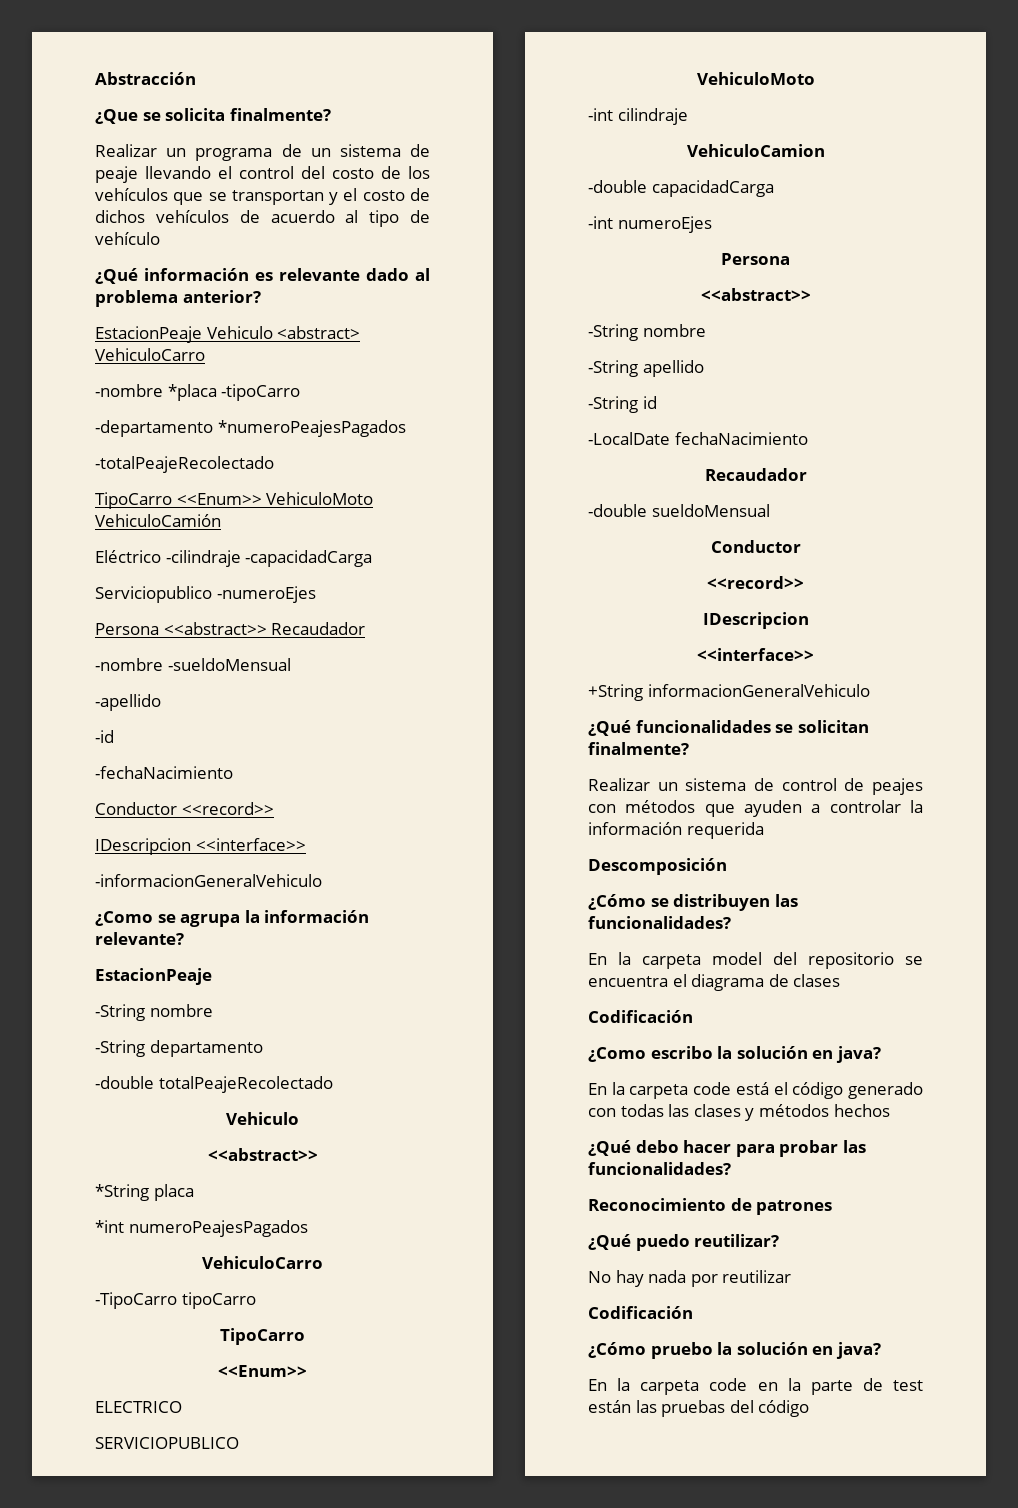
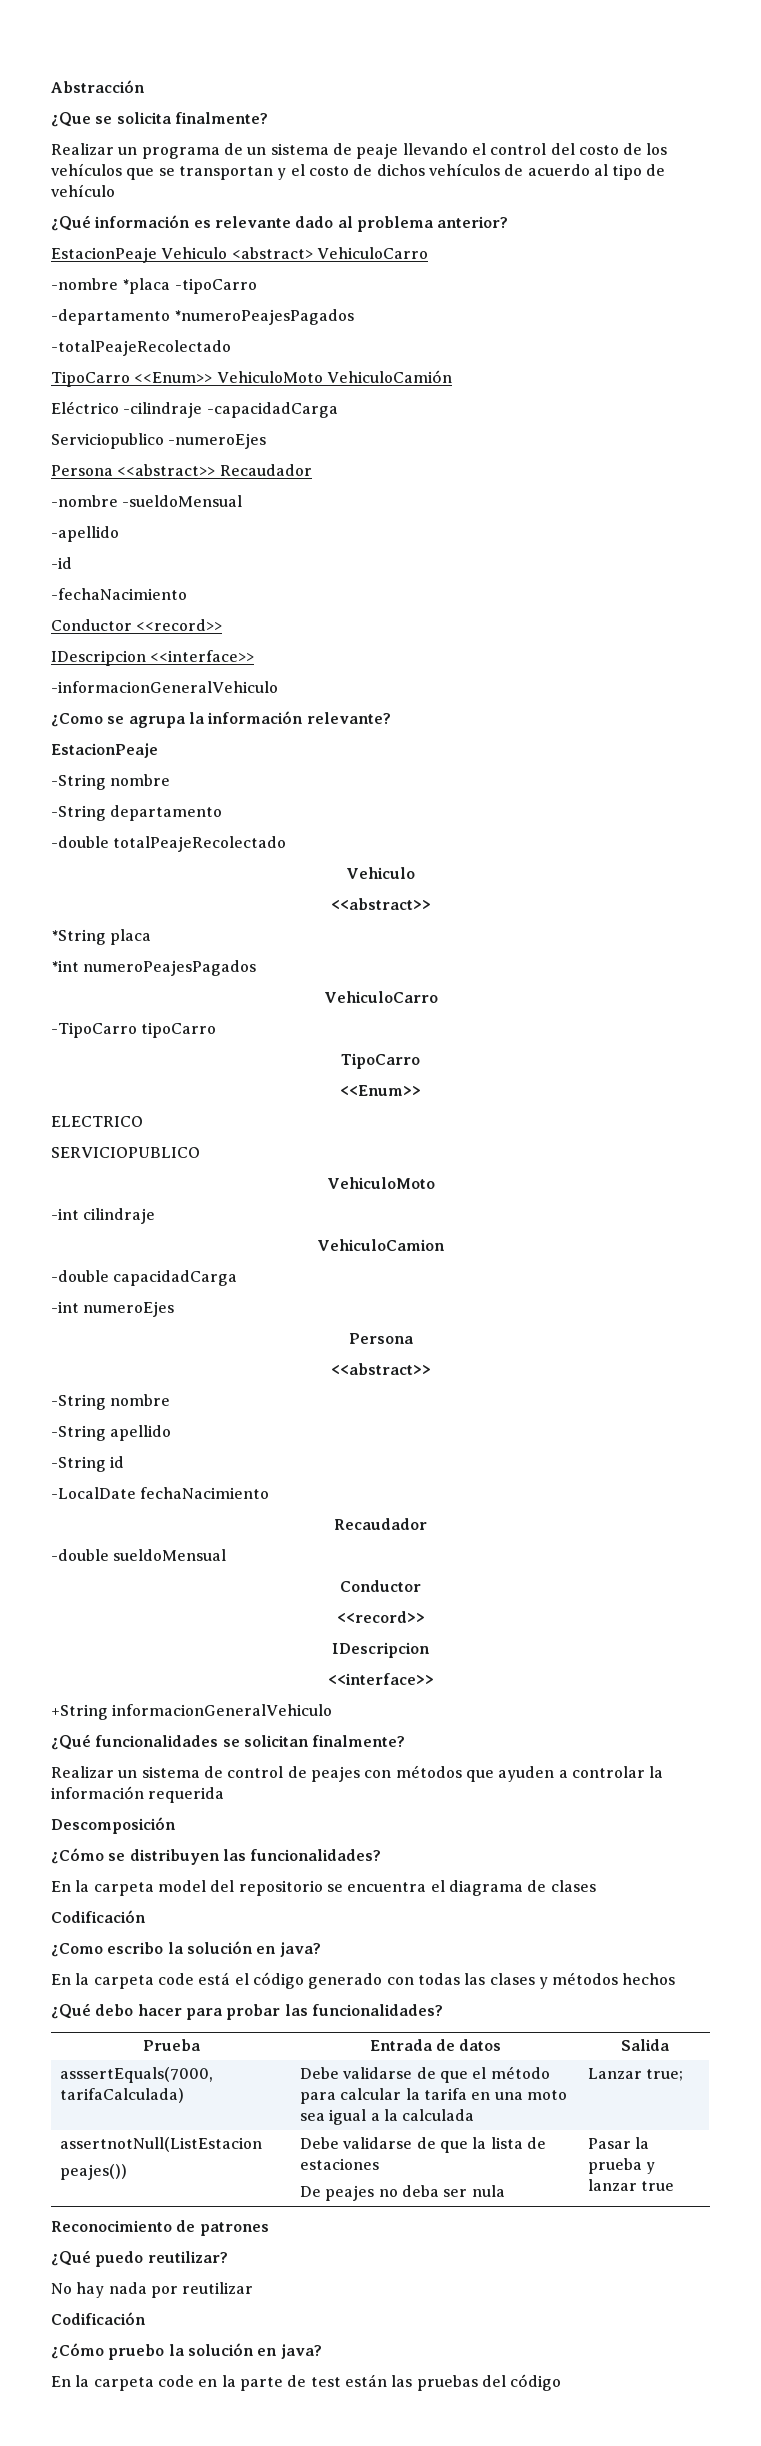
+ Prueba | Entrada de datos | Salida
+ asssertEquals(7000, tarifaCalculada) | Debe validarse de que el método para calcular la tarifa en una moto sea igual a la calculada | Lanzar true;
+ assertnotNull(ListEstacion
+ peajes()) | Debe validarse de que la lista de estaciones
+ De peajes no deba ser nula | Pasar la prueba y lanzar true

